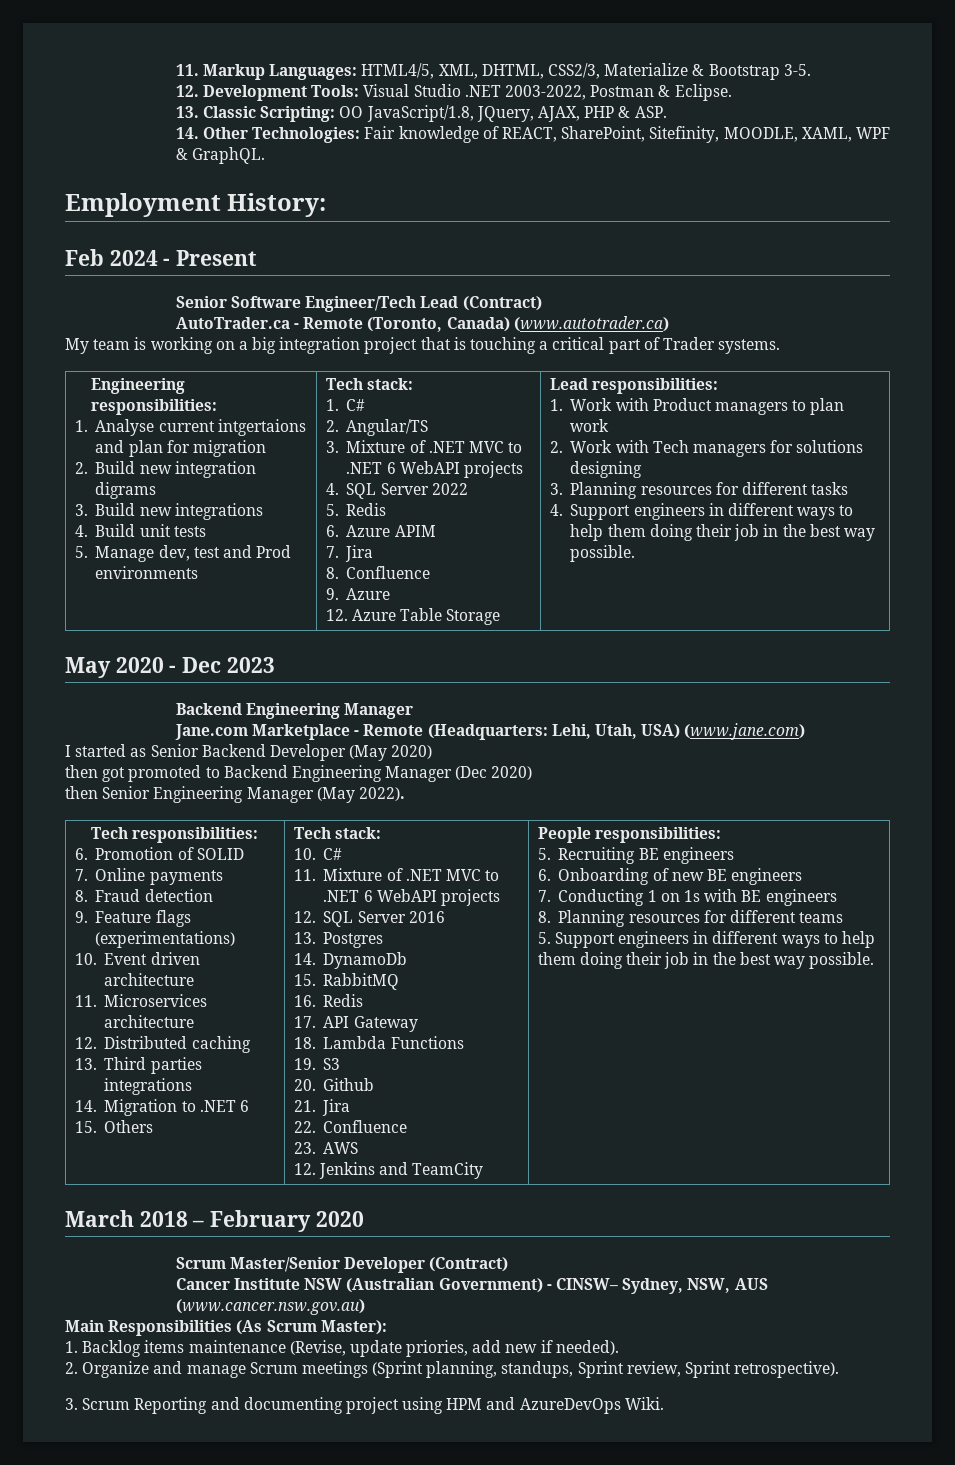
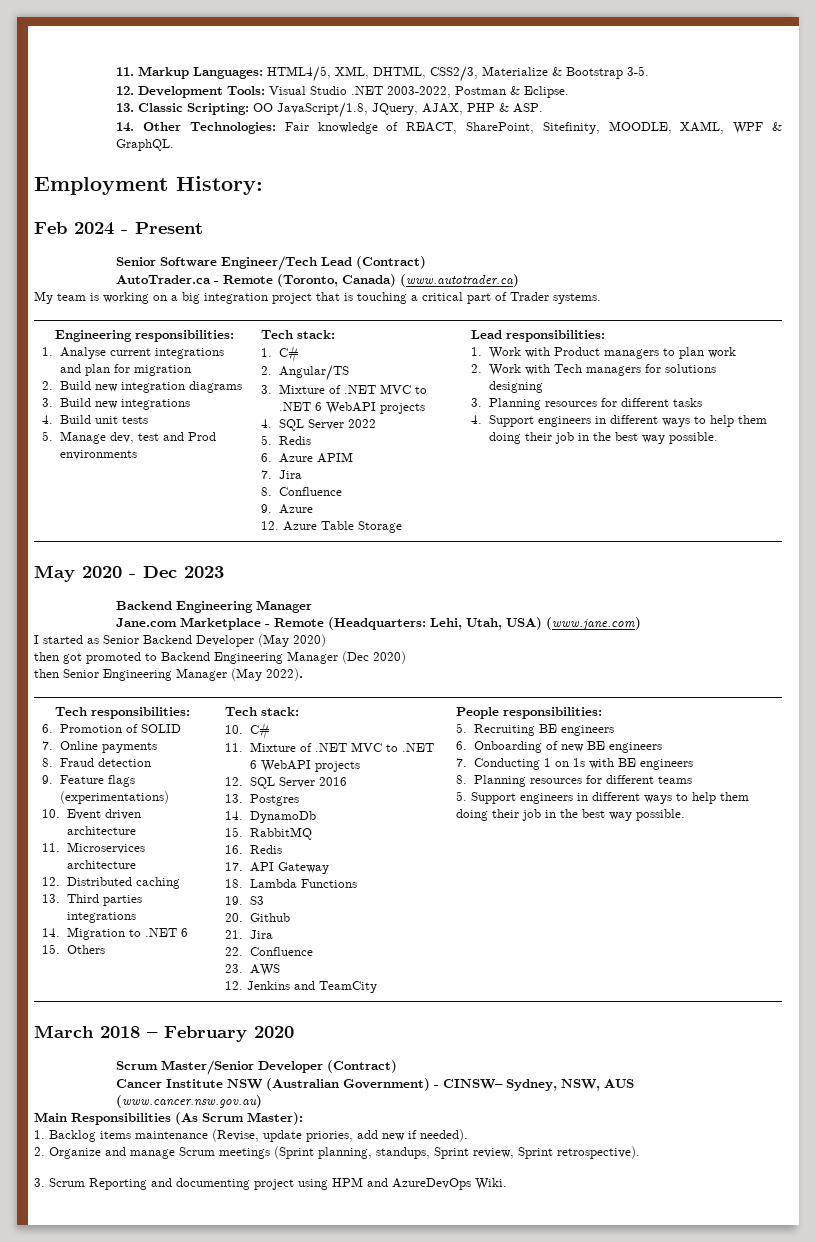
- 1. Analyse current intgertaions and plan for migration
+ 1. Analyse current integrations and plan for migration
- 2. Build new integration digrams
+ 2. Build new integration diagrams

